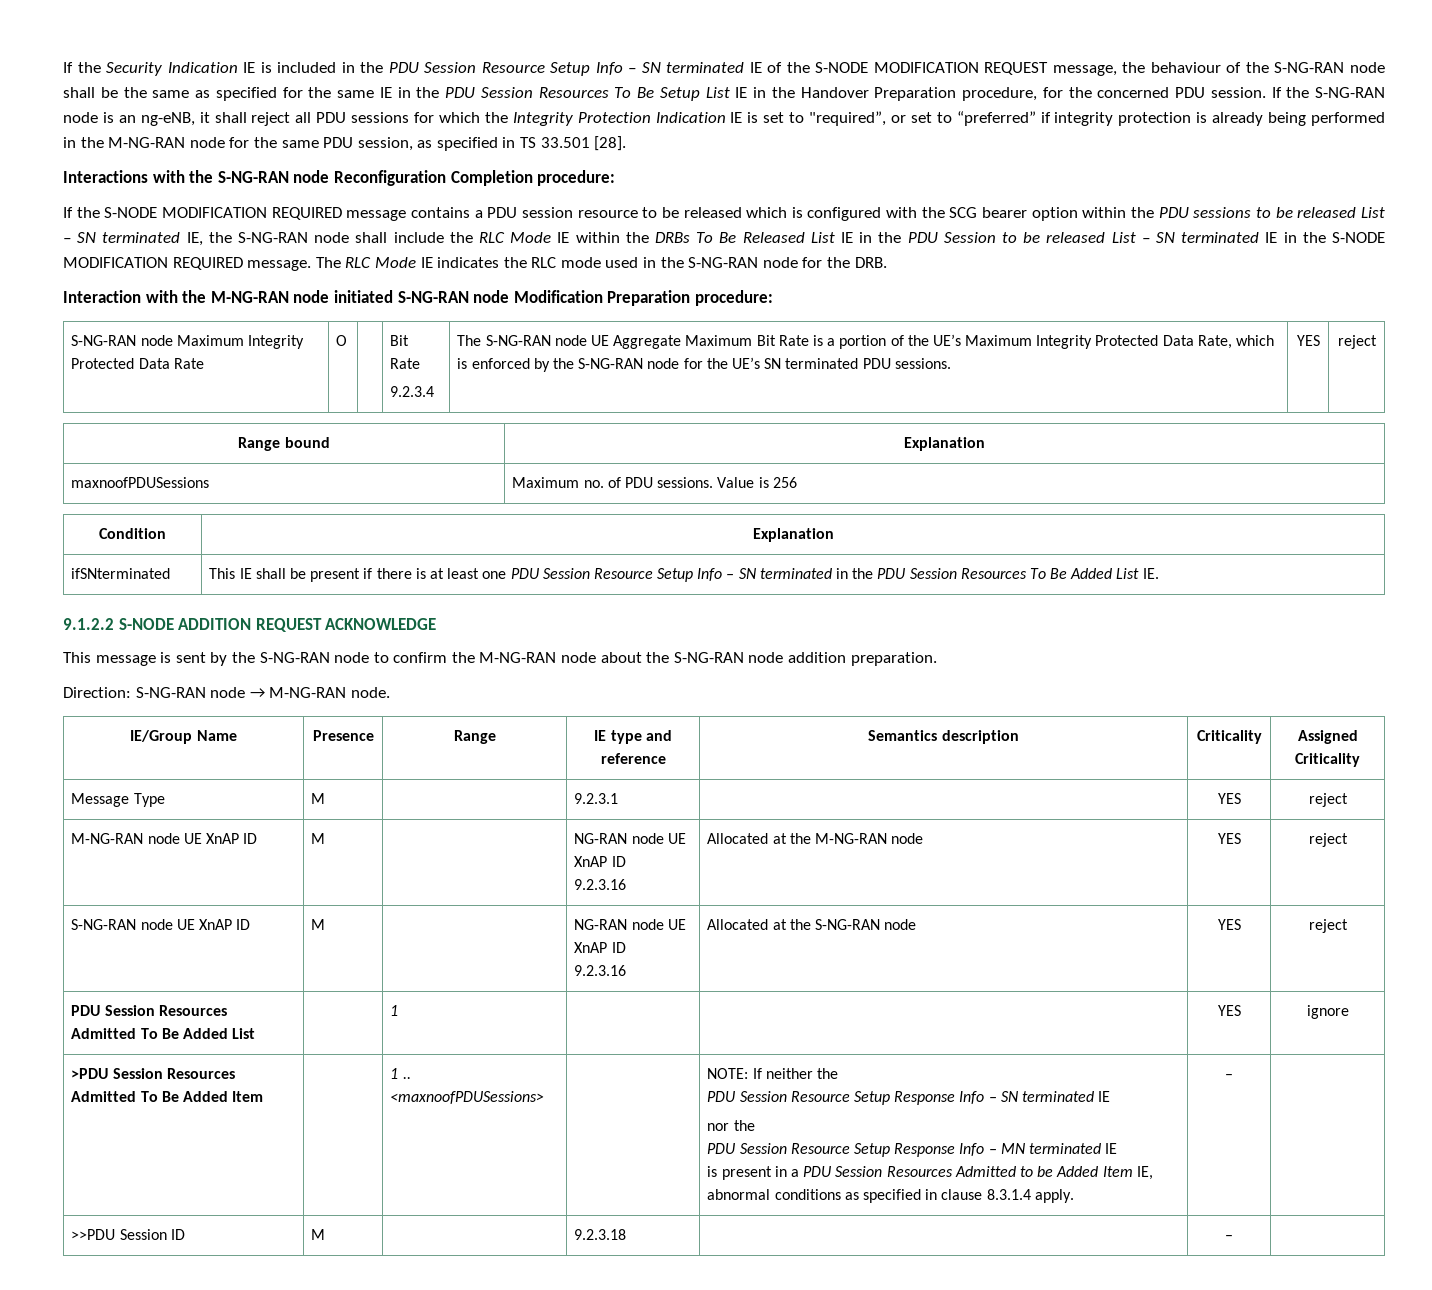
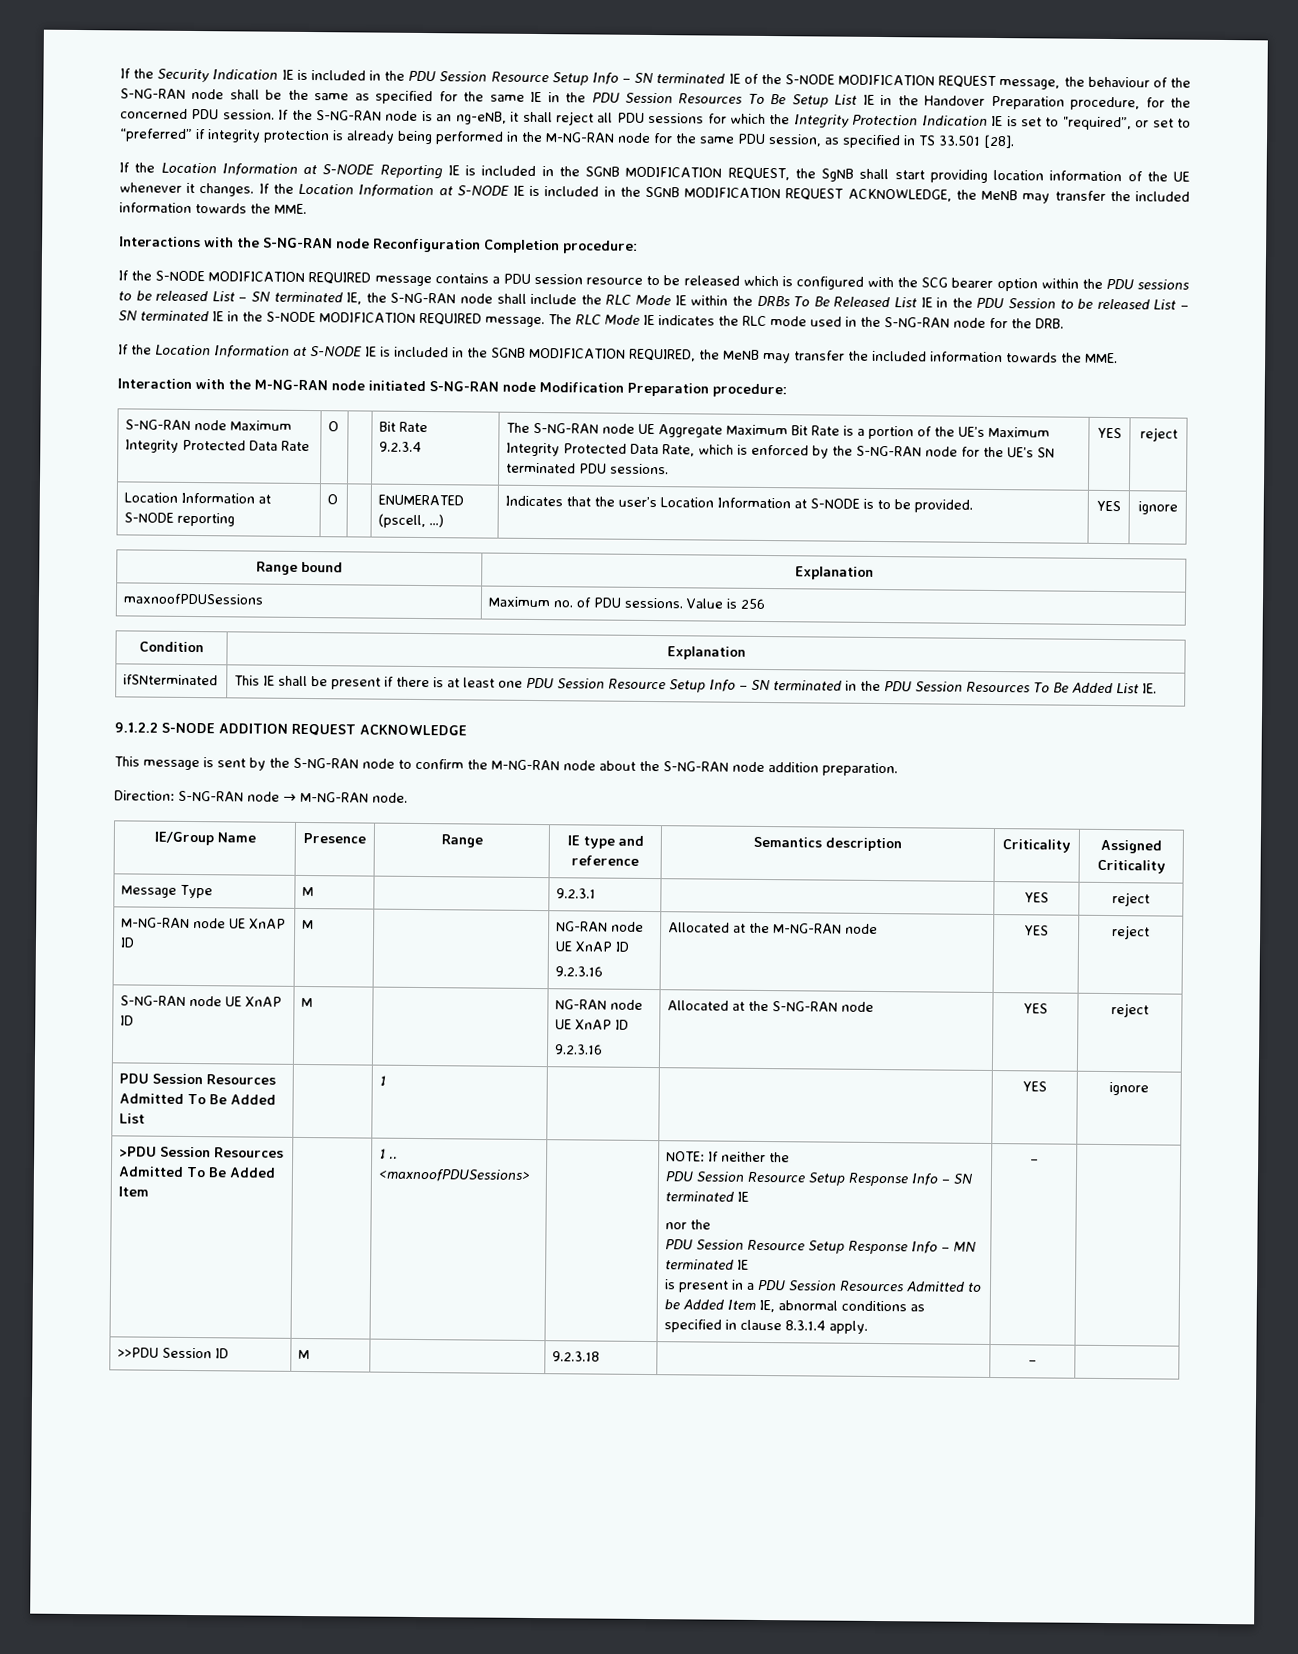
+ If the Location Information at S-NODE Reporting IE is included in the SGNB MODIFICATION REQUEST, the SgNB shall start providing location information of the UE whenever it changes. If the Location Information at S-NODE IE is included in the SGNB MODIFICATION REQUEST ACKNOWLEDGE, the MeNB may transfer the included information towards the MME.
+ If the Location Information at S-NODE IE is included in the SGNB MODIFICATION REQUIRED, the MeNB may transfer the included information towards the MME.
+ Location Information at S-NODE reporting | O | | ENUMERATED (pscell, ...) | Indicates that the user’s Location Information at S-NODE is to be provided. | YES | ignore

